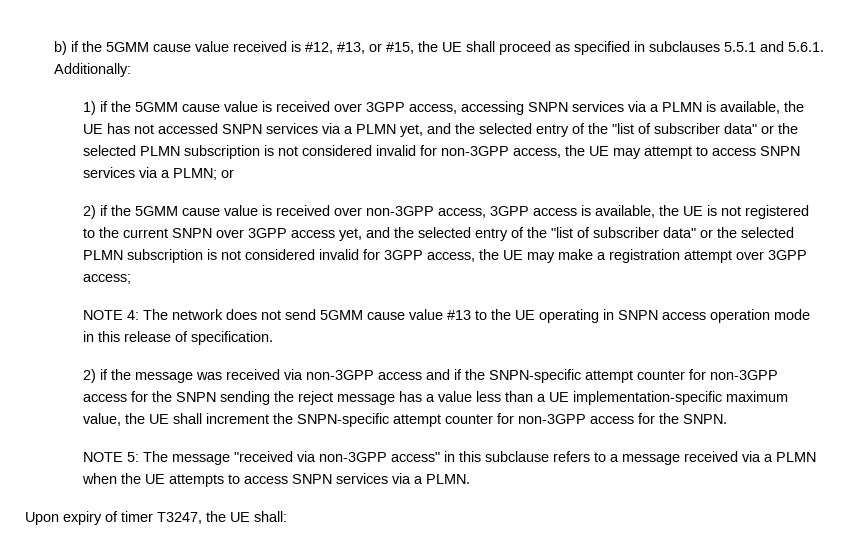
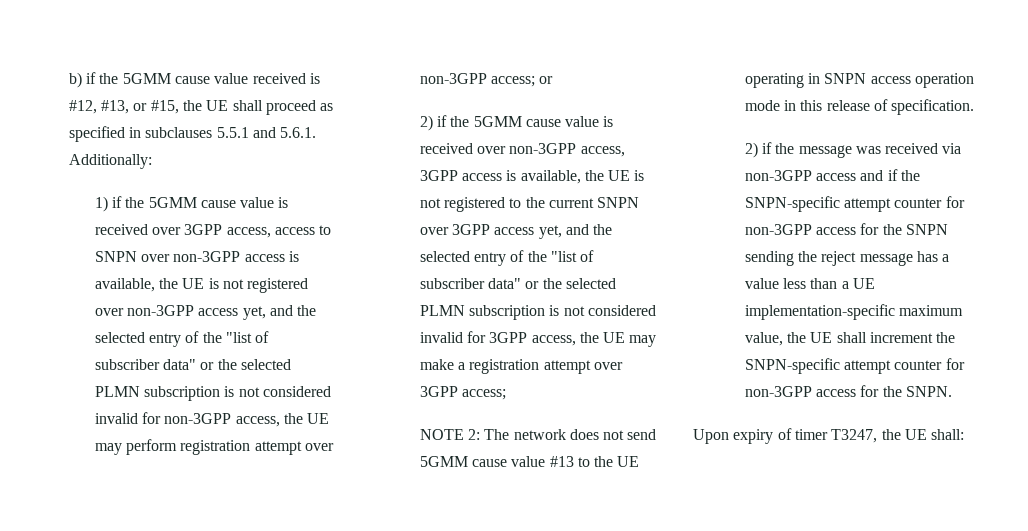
- 1) if the 5GMM cause value is received over 3GPP access, accessing SNPN services via a PLMN is available, the UE has not accessed SNPN services via a PLMN yet, and the selected entry of the "list of subscriber data" or the selected PLMN subscription is not considered invalid for non-3GPP access, the UE may attempt to access SNPN services via a PLMN; or
+ 1) if the 5GMM cause value is received over 3GPP access, access to SNPN over non-3GPP access is available, the UE is not registered over non-3GPP access yet, and the selected entry of the "list of subscriber data" or the selected PLMN subscription is not considered invalid for non-3GPP access, the UE may perform registration attempt over non-3GPP access; or
- NOTE 4: The network does not send 5GMM cause value #13 to the UE operating in SNPN access operation mode in this release of specification.
+ NOTE 2: The network does not send 5GMM cause value #13 to the UE operating in SNPN access operation mode in this release of specification.
- NOTE 5: The message "received via non-3GPP access" in this subclause refers to a message received via a PLMN when the UE attempts to access SNPN services via a PLMN.

